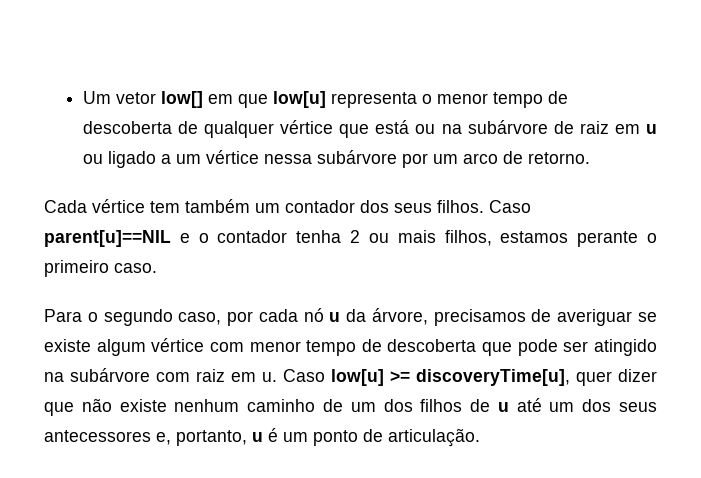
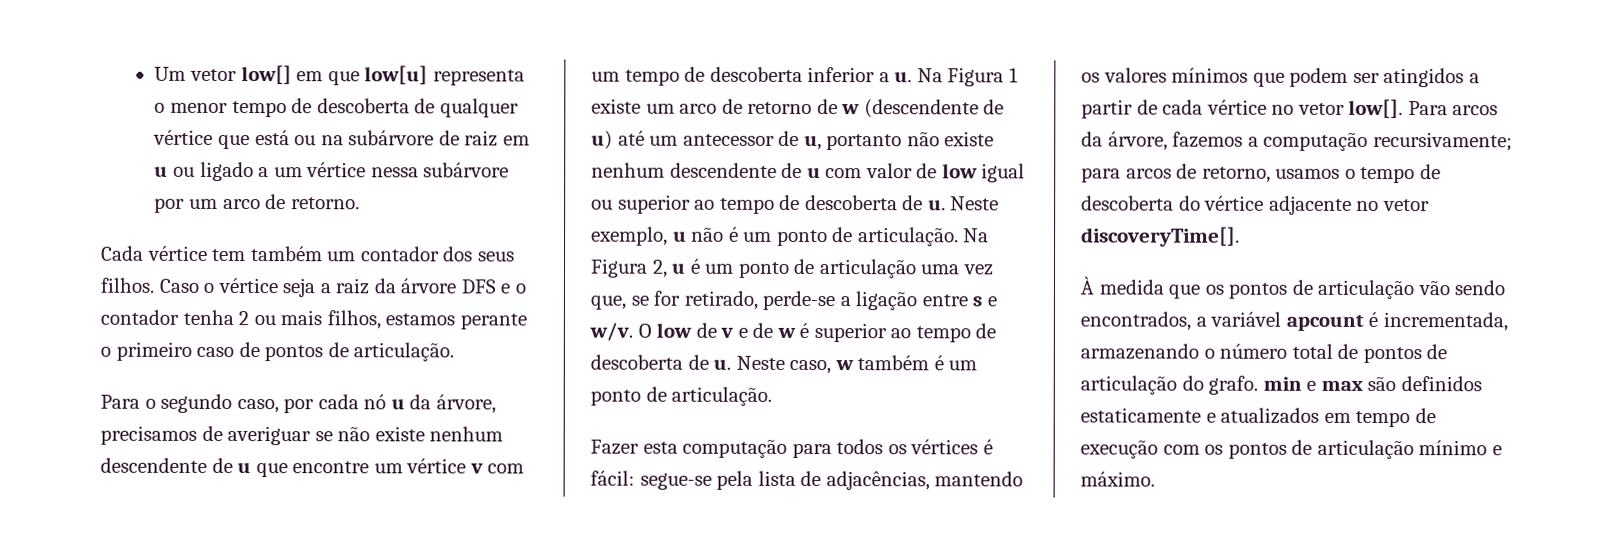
- Caso parent[u]==NIL e o contador tenha 2 ou mais filhos, estamos perante o primeiro caso.
+ Caso o vértice seja a raiz da árvore DFS e o contador tenha 2 ou mais filhos, estamos perante o primeiro caso de pontos de articulação.
- Para o segundo caso, por cada nó u da árvore, precisamos de averiguar se existe algum vértice com menor tempo de descoberta que pode ser atingido na subárvore com raiz em u. Caso low[u] >= discoveryTime[u], quer dizer que não existe nenhum caminho de um dos filhos de u até um dos seus antecessores e, portanto, u é um ponto de articulação.
+ Para o segundo caso, por cada nó u da árvore, precisamos de averiguar se não existe nenhum descendente de u que encontre um vértice v com um tempo de descoberta inferior a u. Na Figura 1 existe um arco de retorno de w (descendente de u) até um antecessor de u, portanto não existe nenhum descendente de u com valor de low igual ou superior ao tempo de descoberta de u. Neste exemplo, u não é um ponto de articulação. Na Figura 2, u é um ponto de articulação uma vez que, se for retirado, perde-se a ligação entre s e w/v. O low de v e de w é superior ao tempo de descoberta de u. Neste caso, w também é um ponto de articulação.
+ Fazer esta computação para todos os vértices é fácil: segue-se pela lista de adjacências, mantendo os valores mínimos que podem ser atingidos a partir de cada vértice no vetor low[]. Para arcos da árvore, fazemos a computação recursivamente; para arcos de retorno, usamos o tempo de descoberta do vértice adjacente no vetor discoveryTime[].
+ À medida que os pontos de articulação vão sendo encontrados, a variável apcount é incrementada, armazenando o número total de pontos de articulação do grafo. min e max são definidos estaticamente e atualizados em tempo de execução com os pontos de articulação mínimo e máximo.

